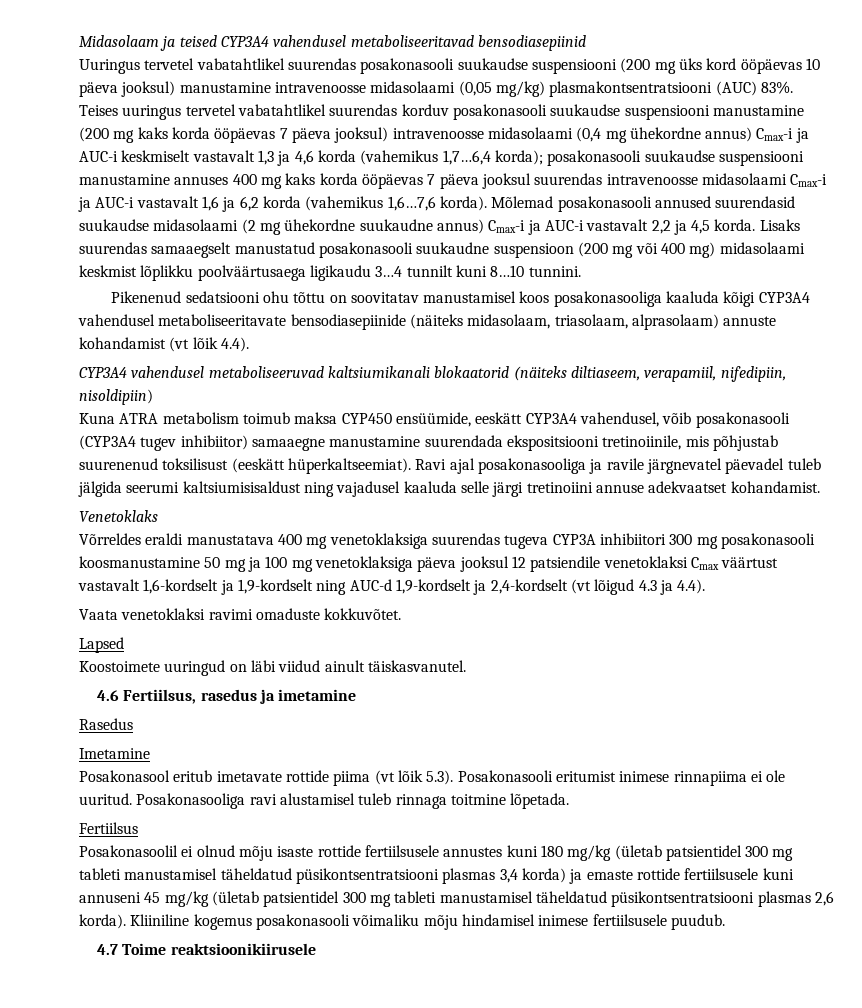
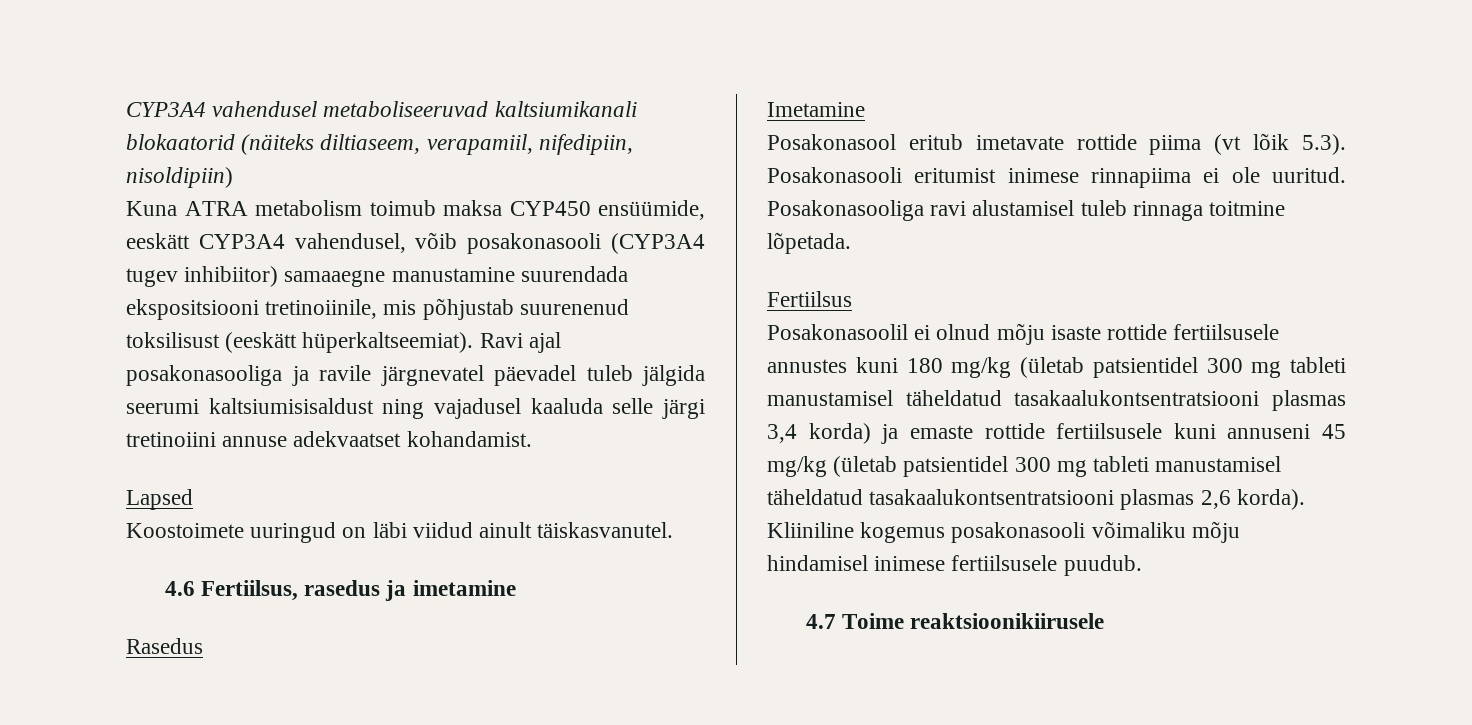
- Midasolaam ja teised CYP3A4 vahendusel metaboliseeritavad bensodiasepiinid
- Uuringus tervetel vabatahtlikel suurendas posakonasooli suukaudse suspensiooni (200 mg üks kord ööpäevas 10 päeva jooksul) manustamine intravenoosse midasolaami (0,05 mg/kg) plasmakontsentratsiooni (AUC) 83%. Teises uuringus tervetel vabatahtlikel suurendas korduv posakonasooli suukaudse suspensiooni manustamine (200 mg kaks korda ööpäevas 7 päeva jooksul) intravenoosse midasolaami (0,4 mg ühekordne annus) Cmax-i ja AUC-i keskmiselt vastavalt 1,3 ja 4,6 korda (vahemikus 1,7…6,4 korda); posakonasooli suukaudse suspensiooni manustamine annuses 400 mg kaks korda ööpäevas 7 päeva jooksul suurendas intravenoosse midasolaami Cmax-i ja AUC-i vastavalt 1,6 ja 6,2 korda (vahemikus 1,6…7,6 korda). Mõlemad posakonasooli annused suurendasid suukaudse midasolaami (2 mg ühekordne suukaudne annus) Cmax-i ja AUC-i vastavalt 2,2 ja 4,5 korda. Lisaks suurendas samaaegselt manustatud posakonasooli suukaudne suspensioon (200 mg või 400 mg) midasolaami keskmist lõplikku poolväärtusaega ligikaudu 3…4 tunnilt kuni 8…10 tunnini.
- Pikenenud sedatsiooni ohu tõttu on soovitatav manustamisel koos posakonasooliga kaaluda kõigi CYP3A4 vahendusel metaboliseeritavate bensodiasepiinide (näiteks midasolaam, triasolaam, alprasolaam) annuste kohandamist (vt lõik 4.4).
- Venetoklaks
- Võrreldes eraldi manustatava 400 mg venetoklaksiga suurendas tugeva CYP3A inhibiitori 300 mg posakonasooli koosmanustamine 50 mg ja 100 mg venetoklaksiga päeva jooksul 12 patsiendile venetoklaksi Cmax väärtust vastavalt 1,6-kordselt ja 1,9-kordselt ning AUC-d 1,9-kordselt ja 2,4-kordselt (vt lõigud 4.3 ja 4.4).
- Vaata venetoklaksi ravimi omaduste kokkuvõtet.
- Posakonasoolil ei olnud mõju isaste rottide fertiilsusele annustes kuni 180 mg/kg (ületab patsientidel 300 mg tableti manustamisel täheldatud püsikontsentratsiooni plasmas 3,4 korda) ja emaste rottide fertiilsusele kuni annuseni 45 mg/kg (ületab patsientidel 300 mg tableti manustamisel täheldatud püsikontsentratsiooni plasmas 2,6 korda).
+ Posakonasoolil ei olnud mõju isaste rottide fertiilsusele annustes kuni 180 mg/kg (ületab patsientidel 300 mg tableti manustamisel täheldatud tasakaalukontsentratsiooni plasmas 3,4 korda) ja emaste rottide fertiilsusele kuni annuseni 45 mg/kg (ületab patsientidel 300 mg tableti manustamisel täheldatud tasakaalukontsentratsiooni plasmas 2,6 korda).

